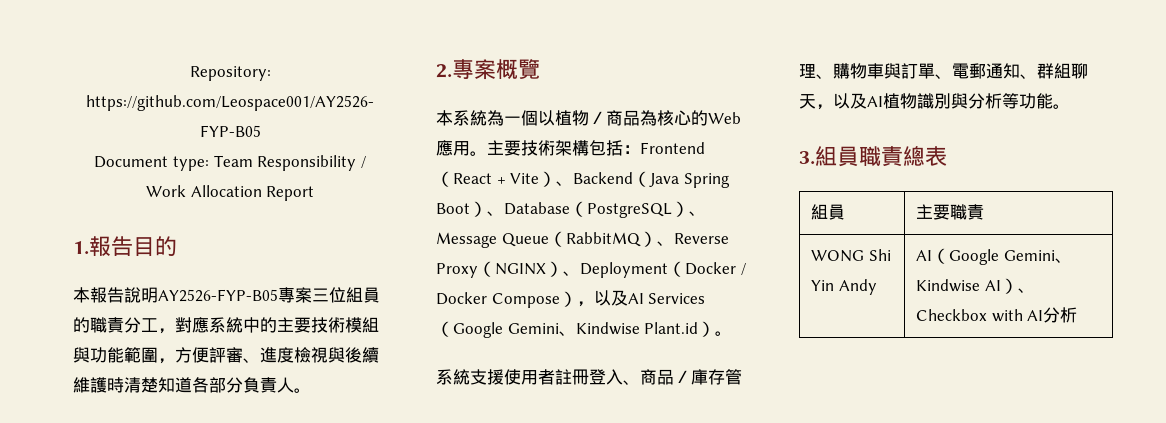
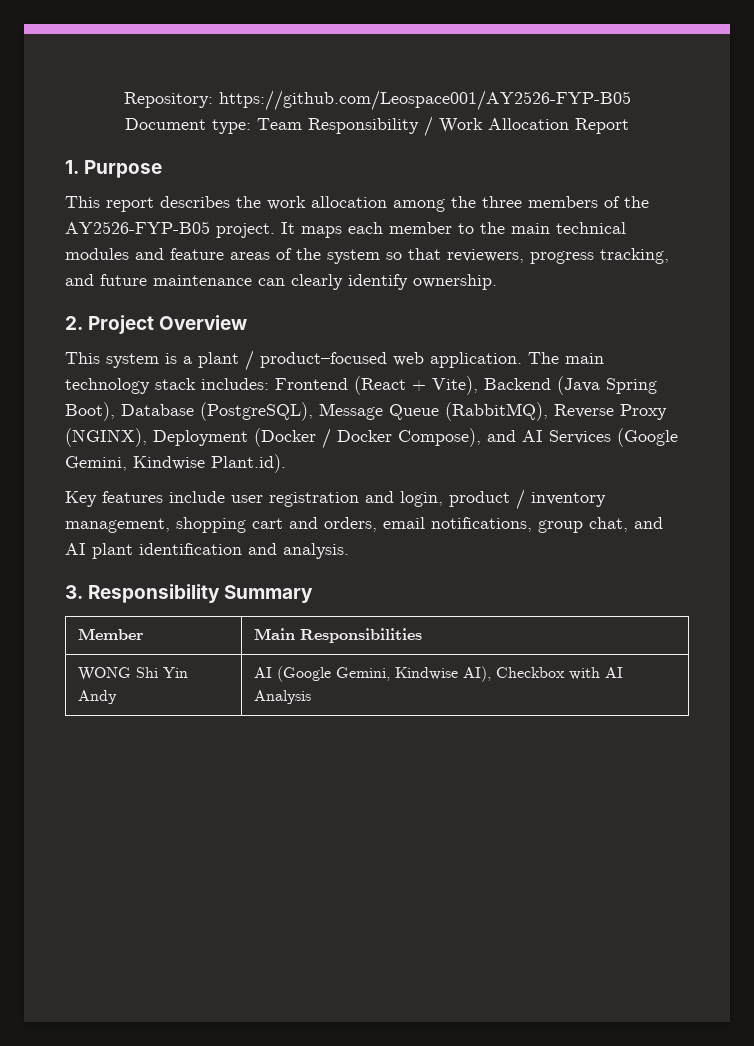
- 1.報告目的
- 本報告說明AY2526-FYP-B05專案三位組員的職責分工，對應系統中的主要技術模組與功能範圍，方便評審、進度檢視與後續維護時清楚知道各部分負責人。
- 2.專案概覽
- 本系統為一個以植物／商品為核心的Web應用。主要技術架構包括：Frontend（React + Vite）、Backend（Java Spring Boot）、Database（PostgreSQL）、Message Queue（RabbitMQ）、Reverse Proxy（NGINX）、Deployment（Docker / Docker Compose），以及AI Services（Google Gemini、Kindwise Plant.id）。
- 系統支援使用者註冊登入、商品／庫存管理、購物車與訂單、電郵通知、群組聊天，以及AI植物識別與分析等功能。
- 3.組員職責總表
- 組員 | 主要職責
+ 1. Purpose
+ This report describes the work allocation among the three members of the AY2526-FYP-B05 project. It maps each member to the main technical modules and feature areas of the system so that reviewers, progress tracking, and future maintenance can clearly identify ownership.
+ 2. Project Overview
+ This system is a plant / product–focused web application. The main technology stack includes: Frontend (React + Vite), Backend (Java Spring Boot), Database (PostgreSQL), Message Queue (RabbitMQ), Reverse Proxy (NGINX), Deployment (Docker / Docker Compose), and AI Services (Google Gemini, Kindwise Plant.id).
+ Key features include user registration and login, product / inventory management, shopping cart and orders, email notifications, group chat, and AI plant identification and analysis.
+ 3. Responsibility Summary
+ Member | Main Responsibilities
- WONG Shi Yin Andy | AI（Google Gemini、Kindwise AI）、Checkbox with AI分析
+ WONG Shi Yin Andy | AI (Google Gemini, Kindwise AI), Checkbox with AI Analysis

